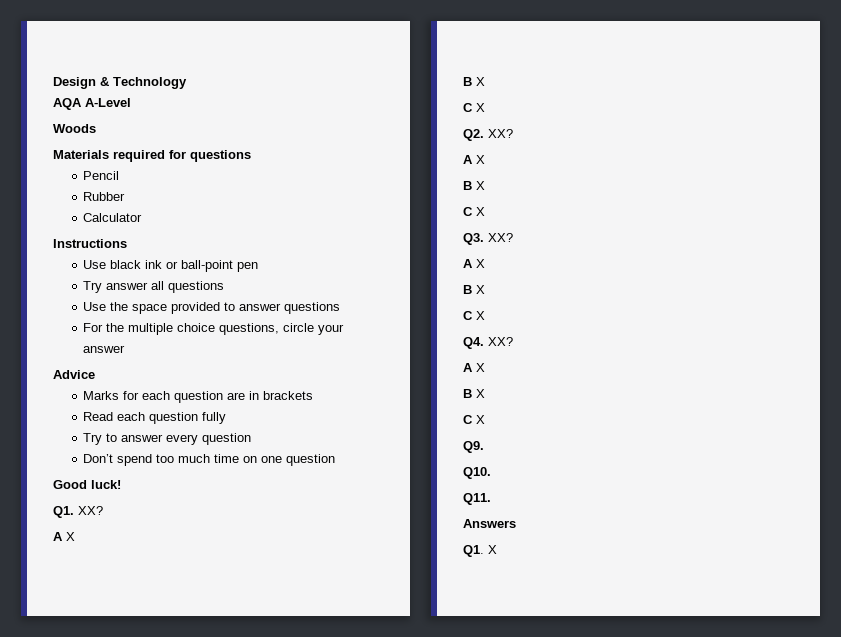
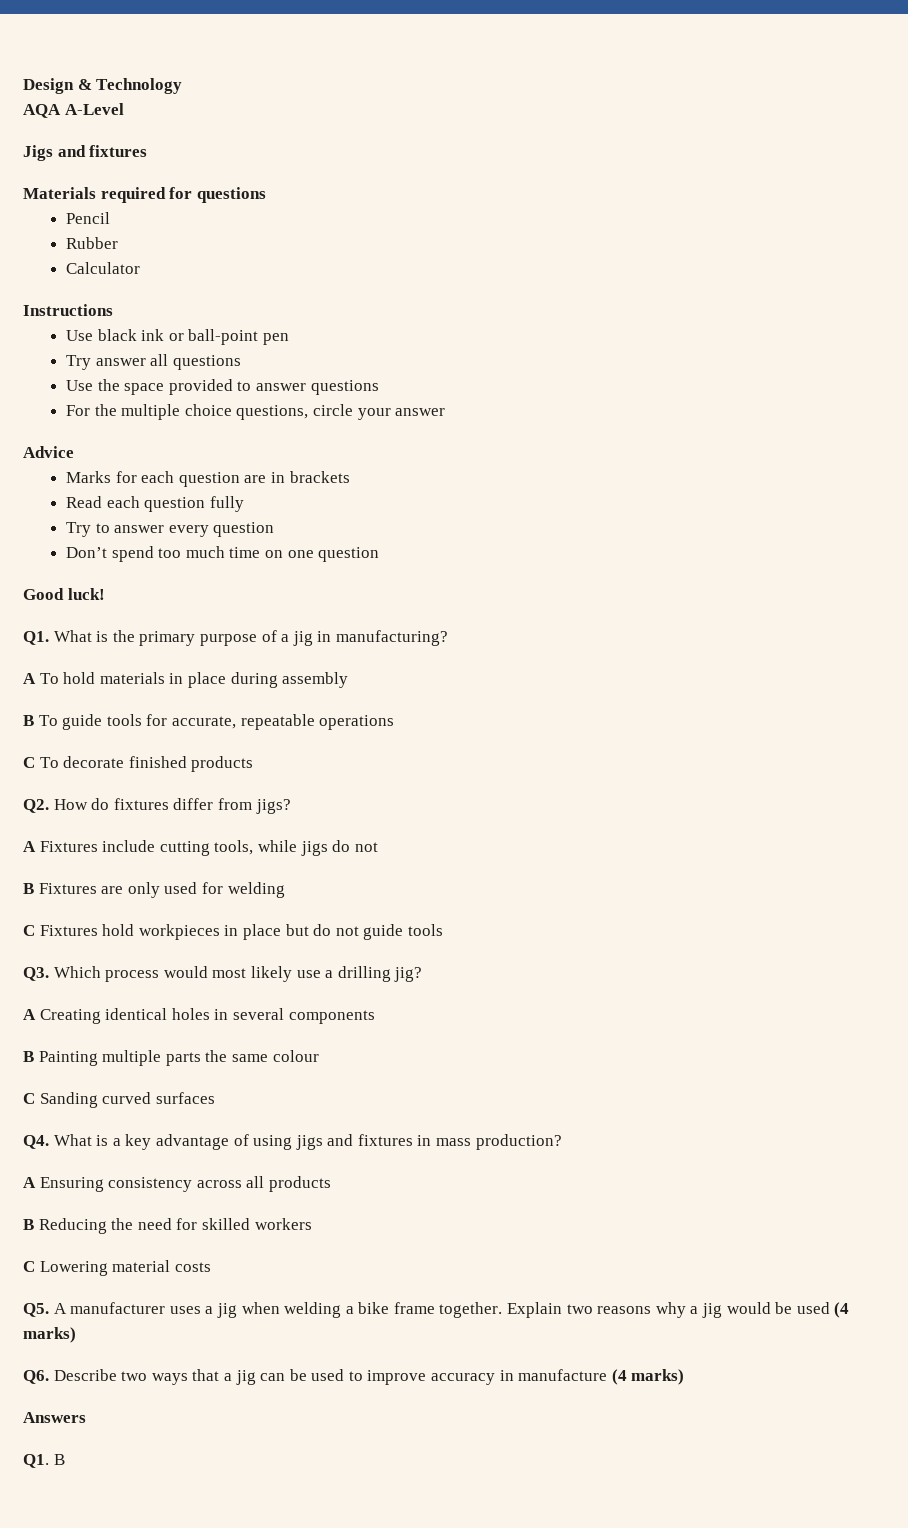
- Woods
+ Jigs and fixtures
- Q1. XX?
- A X
- B X
- C X
- Q2. XX?
- A X
- B X
- C X
- Q3. XX?
- A X
- B X
- C X
- Q4. XX?
- A X
- B X
- C X
- Q9.
- Q10.
- Q11.
+ Q1. What is the primary purpose of a jig in manufacturing?
+ A To hold materials in place during assembly
+ B To guide tools for accurate, repeatable operations
+ C To decorate finished products
+ Q2. How do fixtures differ from jigs?
+ A Fixtures include cutting tools, while jigs do not
+ B Fixtures are only used for welding
+ C Fixtures hold workpieces in place but do not guide tools
+ Q3. Which process would most likely use a drilling jig?
+ A Creating identical holes in several components
+ B Painting multiple parts the same colour
+ C Sanding curved surfaces
+ Q4. What is a key advantage of using jigs and fixtures in mass production?
+ A Ensuring consistency across all products
+ B Reducing the need for skilled workers
+ C Lowering material costs
+ Q5. A manufacturer uses a jig when welding a bike frame together. Explain two reasons why a jig would be used (4 marks)
+ Q6. Describe two ways that a jig can be used to improve accuracy in manufacture (4 marks)
- Q1. X
+ Q1. B

